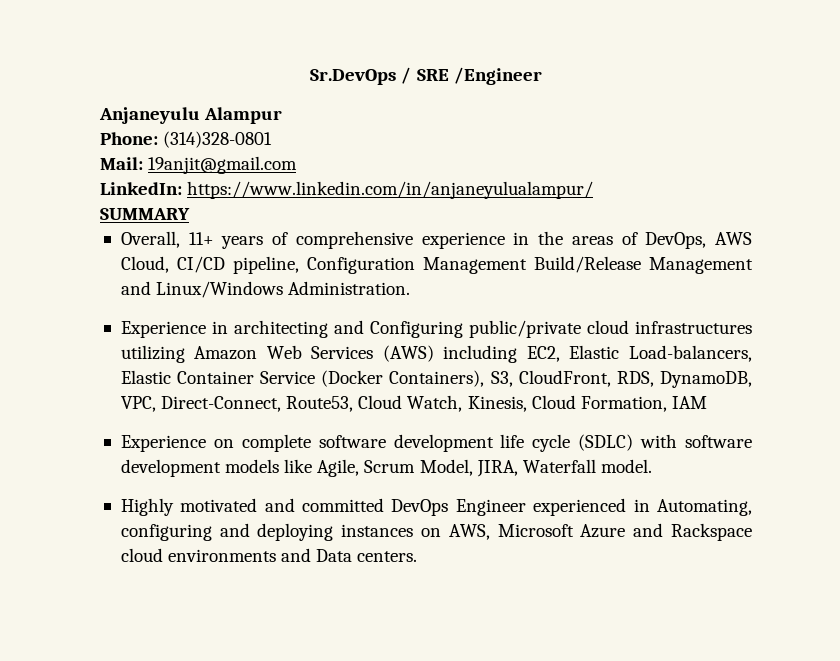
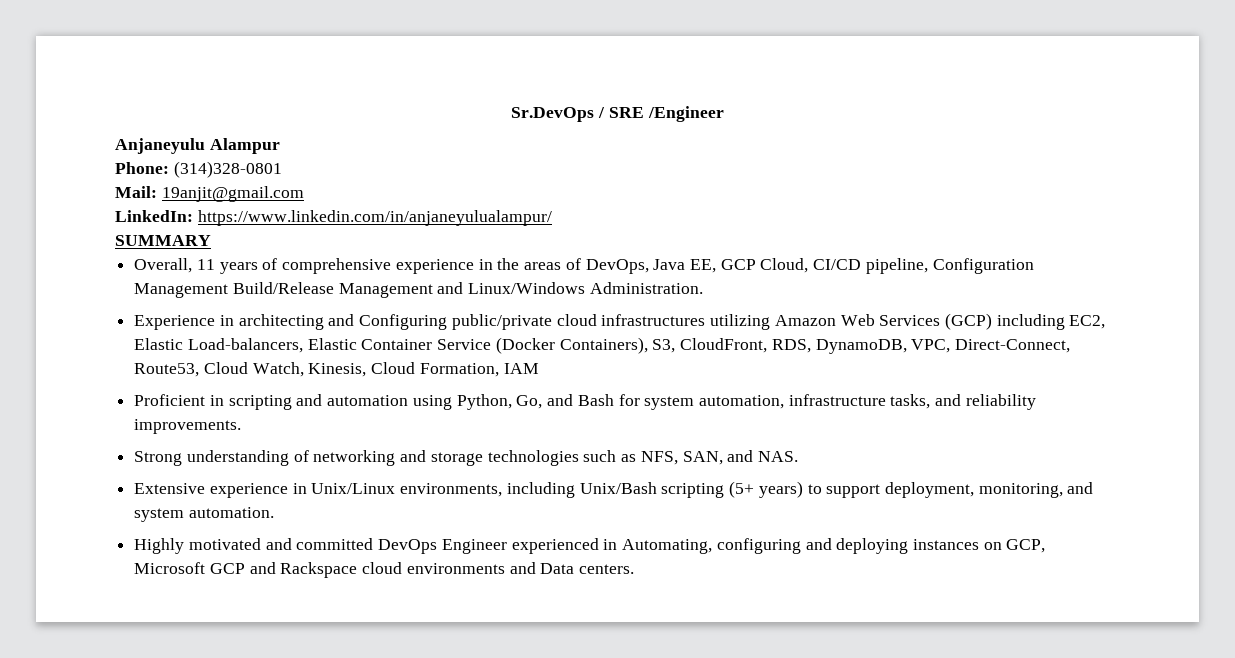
- Overall, 11+ years of comprehensive experience in the areas of DevOps, AWS Cloud, CI/CD pipeline, Configuration Management Build/Release Management and Linux/Windows Administration.
+ Overall, 11 years of comprehensive experience in the areas of DevOps, Java EE, GCP Cloud, CI/CD pipeline, Configuration Management Build/Release Management and Linux/Windows Administration.
- Experience in architecting and Configuring public/private cloud infrastructures utilizing Amazon Web Services (AWS) including EC2, Elastic Load-balancers, Elastic Container Service (Docker Containers), S3, CloudFront, RDS, DynamoDB, VPC, Direct-Connect, Route53, Cloud Watch, Kinesis, Cloud Formation, IAM
+ Experience in architecting and Configuring public/private cloud infrastructures utilizing Amazon Web Services (GCP) including EC2, Elastic Load-balancers, Elastic Container Service (Docker Containers), S3, CloudFront, RDS, DynamoDB, VPC, Direct-Connect, Route53, Cloud Watch, Kinesis, Cloud Formation, IAM
- Experience on complete software development life cycle (SDLC) with software development models like Agile, Scrum Model, JIRA, Waterfall model.
+ Proficient in scripting and automation using Python, Go, and Bash for system automation, infrastructure tasks, and reliability improvements.
+ Strong understanding of networking and storage technologies such as NFS, SAN, and NAS.
+ Extensive experience in Unix/Linux environments, including Unix/Bash scripting (5+ years) to support deployment, monitoring, and system automation.
- Highly motivated and committed DevOps Engineer experienced in Automating, configuring and deploying instances on AWS, Microsoft Azure and Rackspace cloud environments and Data centers.
+ Highly motivated and committed DevOps Engineer experienced in Automating, configuring and deploying instances on GCP, Microsoft GCP and Rackspace cloud environments and Data centers.

